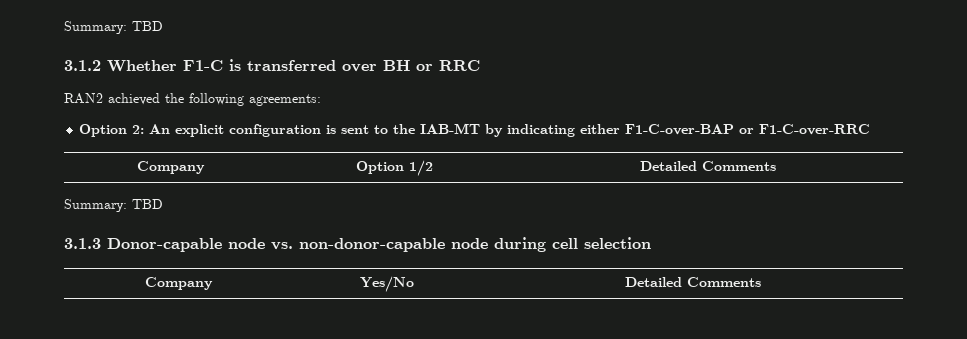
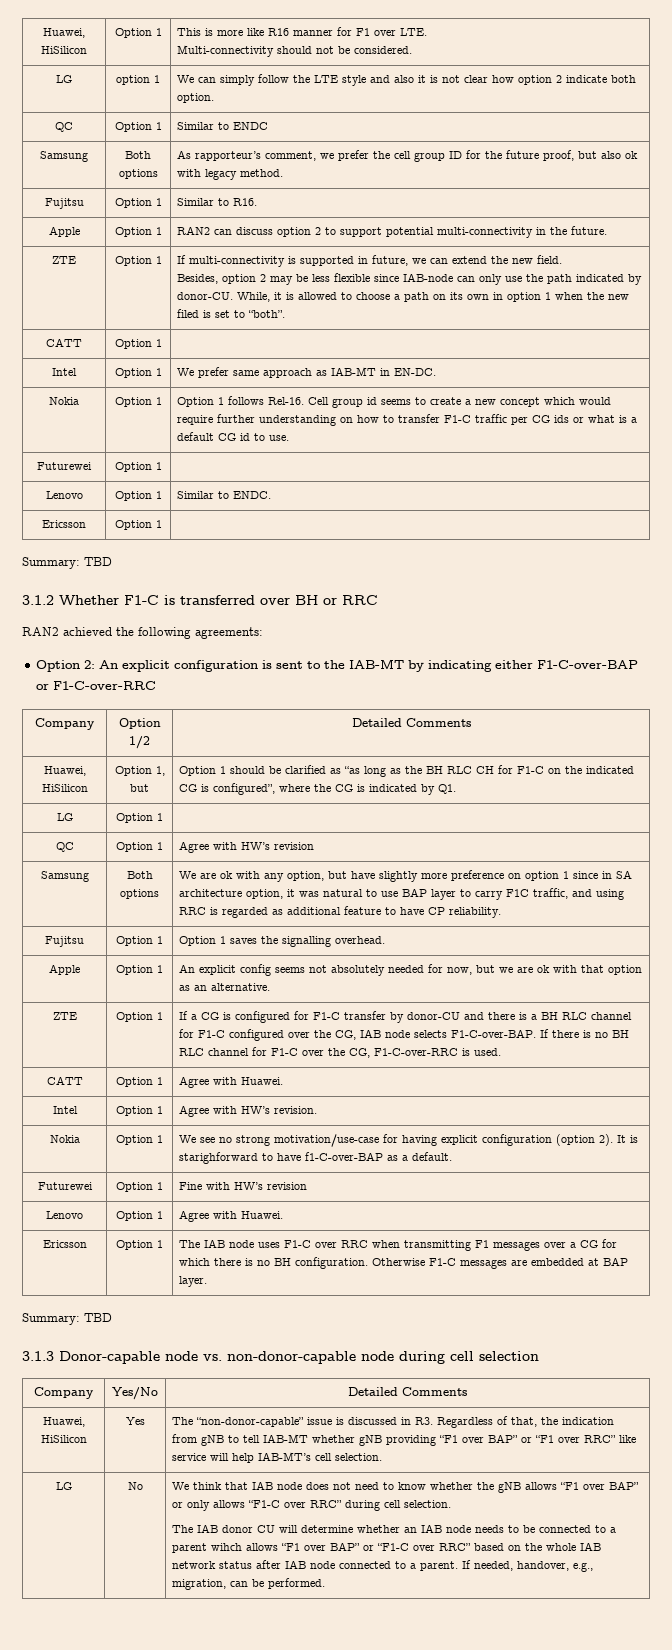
+ Huawei, HiSilicon | Option 1 | This is more like R16 manner for F1 over LTE.
+ Multi-connectivity should not be considered.
+ LG | option 1 | We can simply follow the LTE style and also it is not clear how option 2 indicate both option.
+ QC | Option 1 | Similar to ENDC
+ Samsung | Both options | As rapporteur’s comment, we prefer the cell group ID for the future proof, but also ok with legacy method.
+ Fujitsu | Option 1 | Similar to R16.
+ Apple | Option 1 | RAN2 can discuss option 2 to support potential multi-connectivity in the future.
+ ZTE | Option 1 | If multi-connectivity is supported in future, we can extend the new field.
+ Besides, option 2 may be less flexible since IAB-node can only use the path indicated by donor-CU. While, it is allowed to choose a path on its own in option 1 when the new filed is set to “both”.
+ CATT | Option 1 |
+ Intel | Option 1 | We prefer same approach as IAB-MT in EN-DC.
+ Nokia | Option 1 | Option 1 follows Rel-16. Cell group id seems to create a new concept which would require further understanding on how to transfer F1-C traffic per CG ids or what is a default CG id to use.
+ Futurewei | Option 1 |
+ Lenovo | Option 1 | Similar to ENDC.
+ Ericsson | Option 1 |
+ Huawei, HiSilicon | Option 1, but | Option 1 should be clarified as “as long as the BH RLC CH for F1-C on the indicated CG is configured”, where the CG is indicated by Q1.
+ LG | Option 1 |
+ QC | Option 1 | Agree with HW’s revision
+ Samsung | Both options | We are ok with any option, but have slightly more preference on option 1 since in SA architecture option, it was natural to use BAP layer to carry F1C traffic, and using RRC is regarded as additional feature to have CP reliability.
+ Fujitsu | Option 1 | Option 1 saves the signalling overhead.
+ Apple | Option 1 | An explicit config seems not absolutely needed for now, but we are ok with that option as an alternative.
+ ZTE | Option 1 | If a CG is configured for F1-C transfer by donor-CU and there is a BH RLC channel for F1-C configured over the CG, IAB node selects F1-C-over-BAP. If there is no BH RLC channel for F1-C over the CG, F1-C-over-RRC is used.
+ CATT | Option 1 | Agree with Huawei.
+ Intel | Option 1 | Agree with HW’s revision.
+ Nokia | Option 1 | We see no strong motivation/use-case for having explicit configuration (option 2). It is starighforward to have f1-C-over-BAP as a default.
+ Futurewei | Option 1 | Fine with HW’s revision
+ Lenovo | Option 1 | Agree with Huawei.
+ Ericsson | Option 1 | The IAB node uses F1-C over RRC when transmitting F1 messages over a CG for which there is no BH configuration. Otherwise F1-C messages are embedded at BAP layer.
+ Huawei, HiSilicon | Yes | The “non-donor-capable” issue is discussed in R3. Regardless of that, the indication from gNB to tell IAB-MT whether gNB providing “F1 over BAP” or “F1 over RRC” like service will help IAB-MT’s cell selection.
+ LG | No | We think that IAB node does not need to know whether the gNB allows “F1 over BAP” or only allows “F1-C over RRC” during cell selection.
+ The IAB donor CU will determine whether an IAB node needs to be connected to a parent wihch allows “F1 over BAP” or “F1-C over RRC” based on the whole IAB network status after IAB node connected to a parent. If needed, handover, e.g., migration, can be performed.

